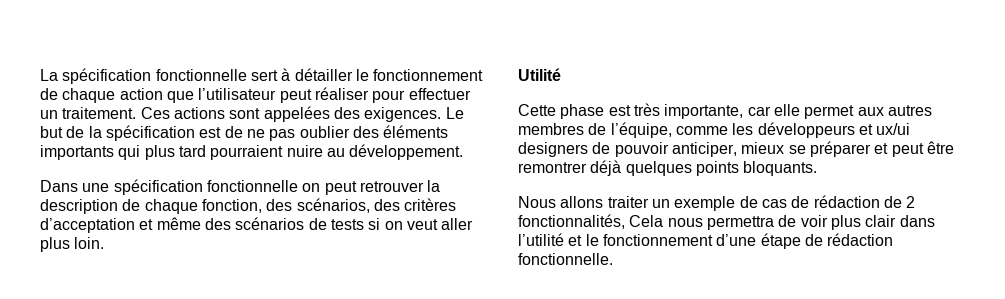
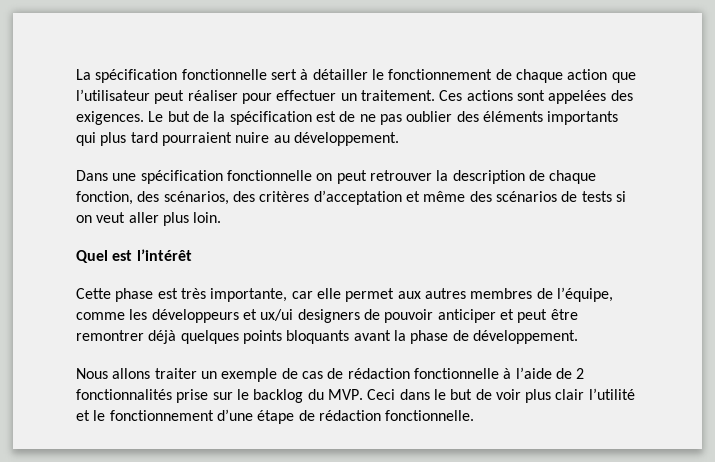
- Utilité
+ Quel est l’intérêt
- Cette phase est très importante, car elle permet aux autres membres de l’équipe, comme les développeurs et ux/ui designers de pouvoir anticiper, mieux se préparer et peut être remontrer déjà quelques points bloquants.
+ Cette phase est très importante, car elle permet aux autres membres de l’équipe, comme les développeurs et ux/ui designers de pouvoir anticiper et peut être remontrer déjà quelques points bloquants avant la phase de développement.
- Nous allons traiter un exemple de cas de rédaction de 2 fonctionnalités, Cela nous permettra de voir plus clair dans l’utilité et le fonctionnement d’une étape de rédaction fonctionnelle.
+ Nous allons traiter un exemple de cas de rédaction fonctionnelle à l’aide de 2 fonctionnalités prise sur le backlog du MVP. Ceci dans le but de voir plus clair l’utilité et le fonctionnement d’une étape de rédaction fonctionnelle.

